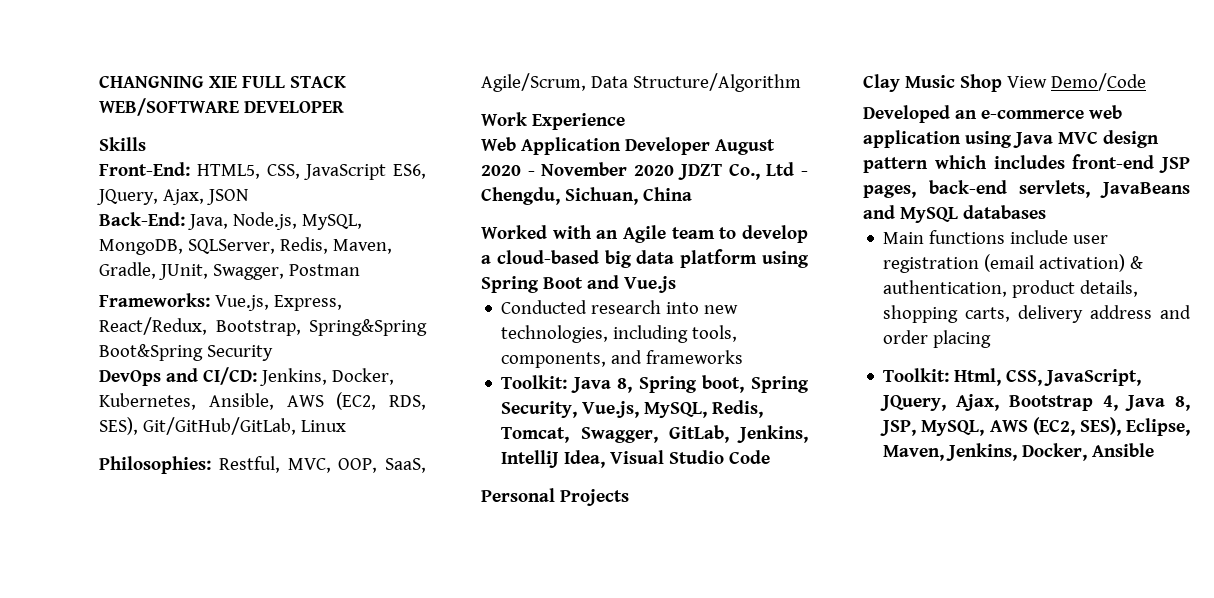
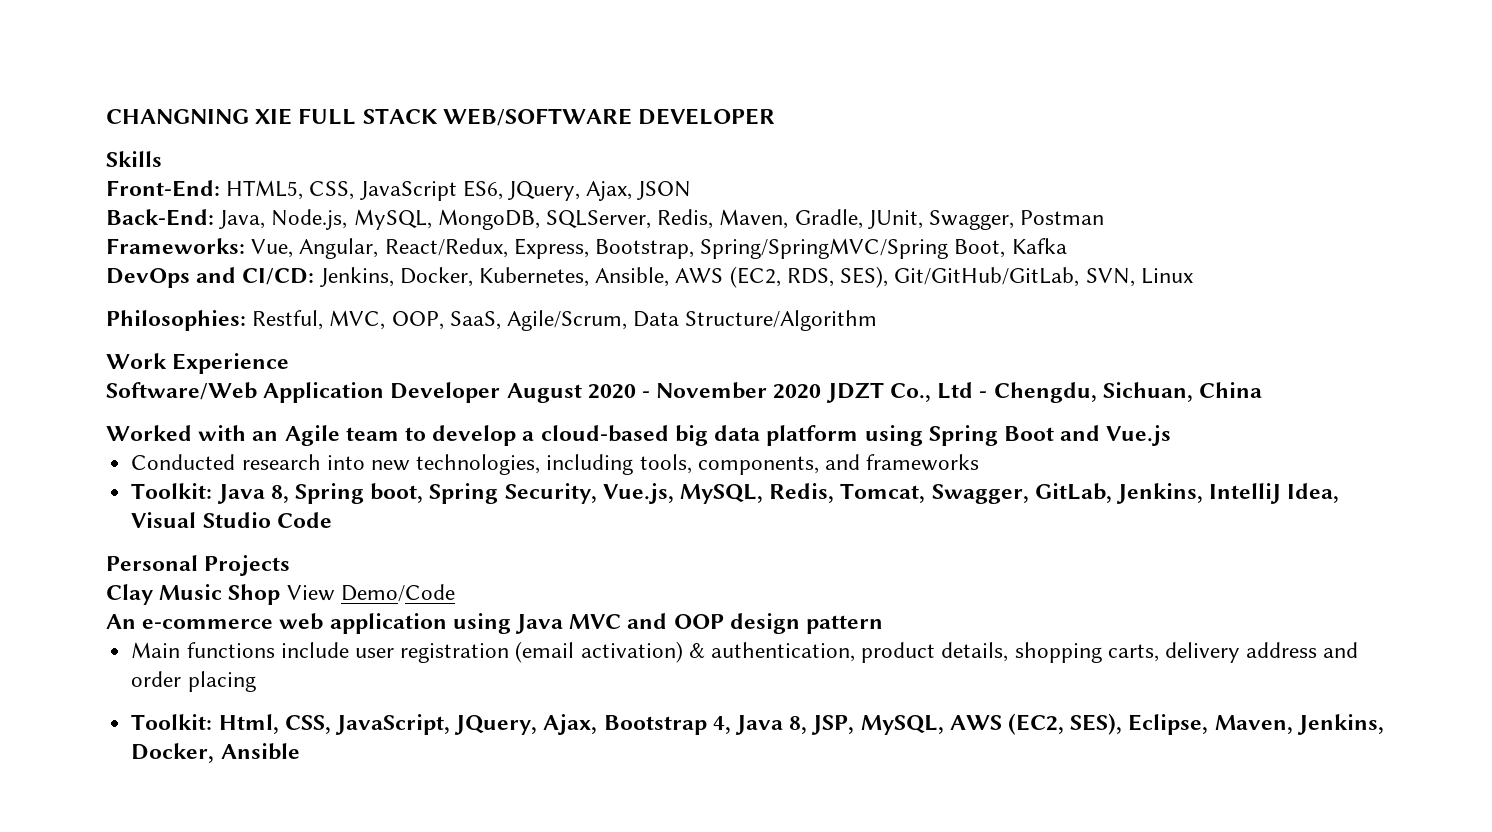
- Frameworks: Vue.js, Express, React/Redux, Bootstrap, Spring&Spring Boot&Spring Security
+ Frameworks: Vue, Angular, React/Redux, Express, Bootstrap, Spring/SpringMVC/Spring Boot, Kafka
- DevOps and CI/CD: Jenkins, Docker, Kubernetes, Ansible, AWS (EC2, RDS, SES), Git/GitHub/GitLab, Linux
+ DevOps and CI/CD: Jenkins, Docker, Kubernetes, Ansible, AWS (EC2, RDS, SES), Git/GitHub/GitLab, SVN, Linux
- Web Application Developer August 2020 - November 2020 JDZT Co., Ltd - Chengdu, Sichuan, China
+ Software/Web Application Developer August 2020 - November 2020 JDZT Co., Ltd - Chengdu, Sichuan, China
- Developed an e-commerce web application using Java MVC design pattern which includes front-end JSP pages, back-end servlets, JavaBeans and MySQL databases
+ An e-commerce web application using Java MVC and OOP design pattern

